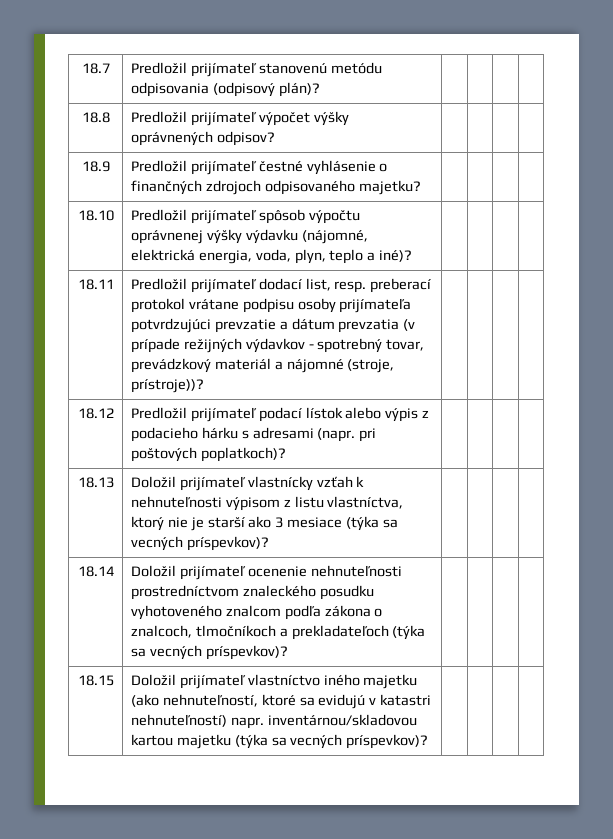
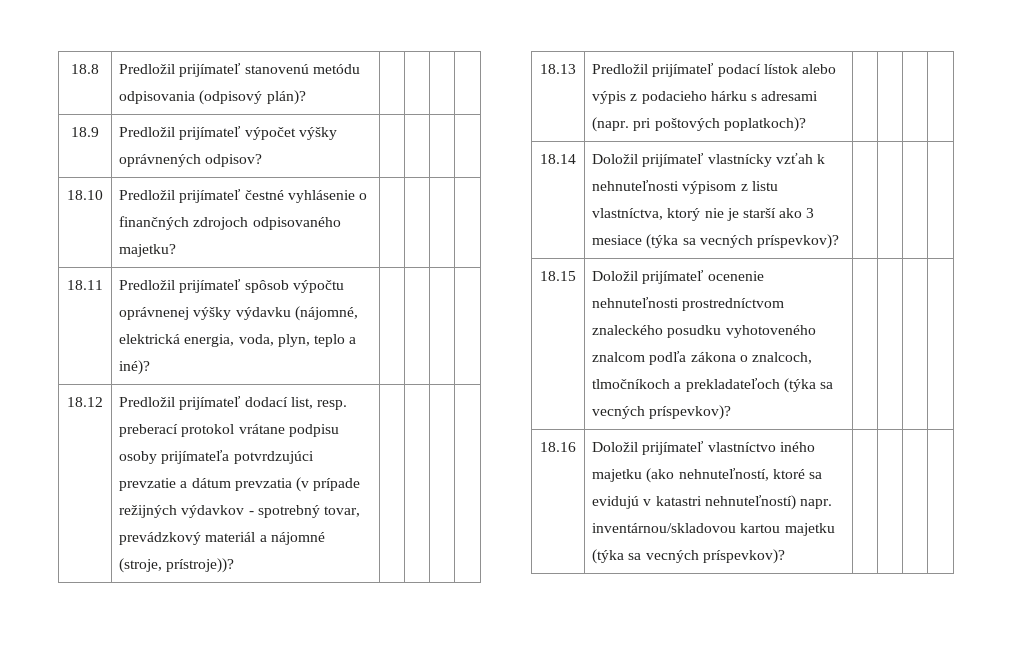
- 18.7 | Predložil prijímateľ stanovenú metódu odpisovania (odpisový plán)? | | | |
+ 18.8 | Predložil prijímateľ stanovenú metódu odpisovania (odpisový plán)? | | | |
- 18.8 | Predložil prijímateľ výpočet výšky oprávnených odpisov? | | | |
+ 18.9 | Predložil prijímateľ výpočet výšky oprávnených odpisov? | | | |
- 18.9 | Predložil prijímateľ čestné vyhlásenie o finančných zdrojoch odpisovaného majetku? | | | |
+ 18.10 | Predložil prijímateľ čestné vyhlásenie o finančných zdrojoch odpisovaného majetku? | | | |
- 18.10 | Predložil prijímateľ spôsob výpočtu oprávnenej výšky výdavku (nájomné, elektrická energia, voda, plyn, teplo a iné)? | | | |
+ 18.11 | Predložil prijímateľ spôsob výpočtu oprávnenej výšky výdavku (nájomné, elektrická energia, voda, plyn, teplo a iné)? | | | |
- 18.11 | Predložil prijímateľ dodací list, resp. preberací protokol vrátane podpisu osoby prijímateľa potvrdzujúci prevzatie a dátum prevzatia (v prípade režijných výdavkov - spotrebný tovar, prevádzkový materiál a nájomné (stroje, prístroje))? | | | |
+ 18.12 | Predložil prijímateľ dodací list, resp. preberací protokol vrátane podpisu osoby prijímateľa potvrdzujúci prevzatie a dátum prevzatia (v prípade režijných výdavkov - spotrebný tovar, prevádzkový materiál a nájomné (stroje, prístroje))? | | | |
- 18.12 | Predložil prijímateľ podací lístok alebo výpis z podacieho hárku s adresami (napr. pri poštových poplatkoch)? | | | |
+ 18.13 | Predložil prijímateľ podací lístok alebo výpis z podacieho hárku s adresami (napr. pri poštových poplatkoch)? | | | |
- 18.13 | Doložil prijímateľ vlastnícky vzťah k nehnuteľnosti výpisom z listu vlastníctva, ktorý nie je starší ako 3 mesiace (týka sa vecných príspevkov)? | | | |
+ 18.14 | Doložil prijímateľ vlastnícky vzťah k nehnuteľnosti výpisom z listu vlastníctva, ktorý nie je starší ako 3 mesiace (týka sa vecných príspevkov)? | | | |
- 18.14 | Doložil prijímateľ ocenenie nehnuteľnosti prostredníctvom znaleckého posudku vyhotoveného znalcom podľa zákona o znalcoch, tlmočníkoch a prekladateľoch (týka sa vecných príspevkov)? | | | |
+ 18.15 | Doložil prijímateľ ocenenie nehnuteľnosti prostredníctvom znaleckého posudku vyhotoveného znalcom podľa zákona o znalcoch, tlmočníkoch a prekladateľoch (týka sa vecných príspevkov)? | | | |
- 18.15 | Doložil prijímateľ vlastníctvo iného majetku (ako nehnuteľností, ktoré sa evidujú v katastri nehnuteľností) napr. inventárnou/skladovou kartou majetku (týka sa vecných príspevkov)? | | | |
+ 18.16 | Doložil prijímateľ vlastníctvo iného majetku (ako nehnuteľností, ktoré sa evidujú v katastri nehnuteľností) napr. inventárnou/skladovou kartou majetku (týka sa vecných príspevkov)? | | | |

